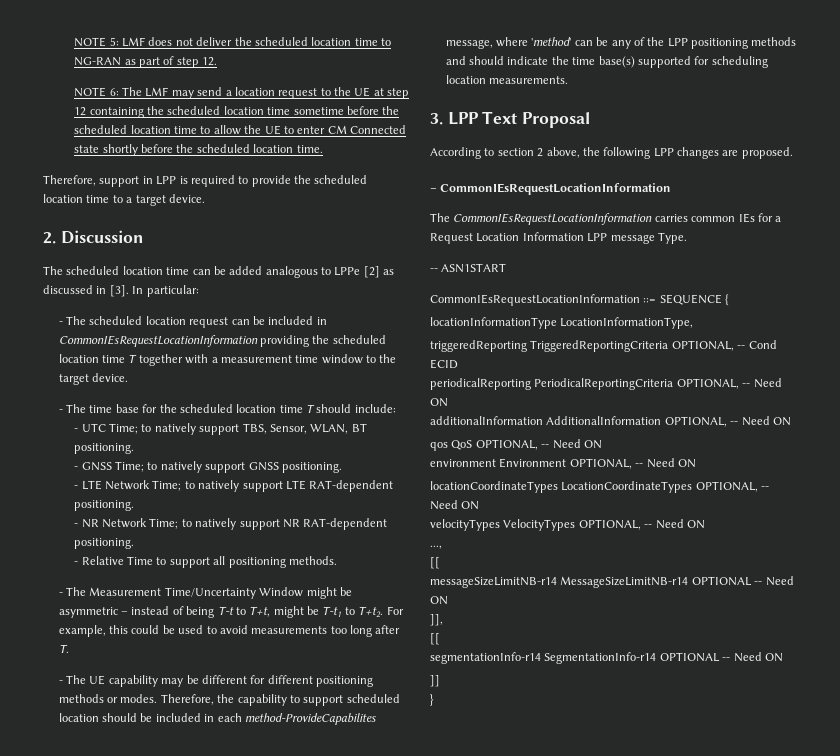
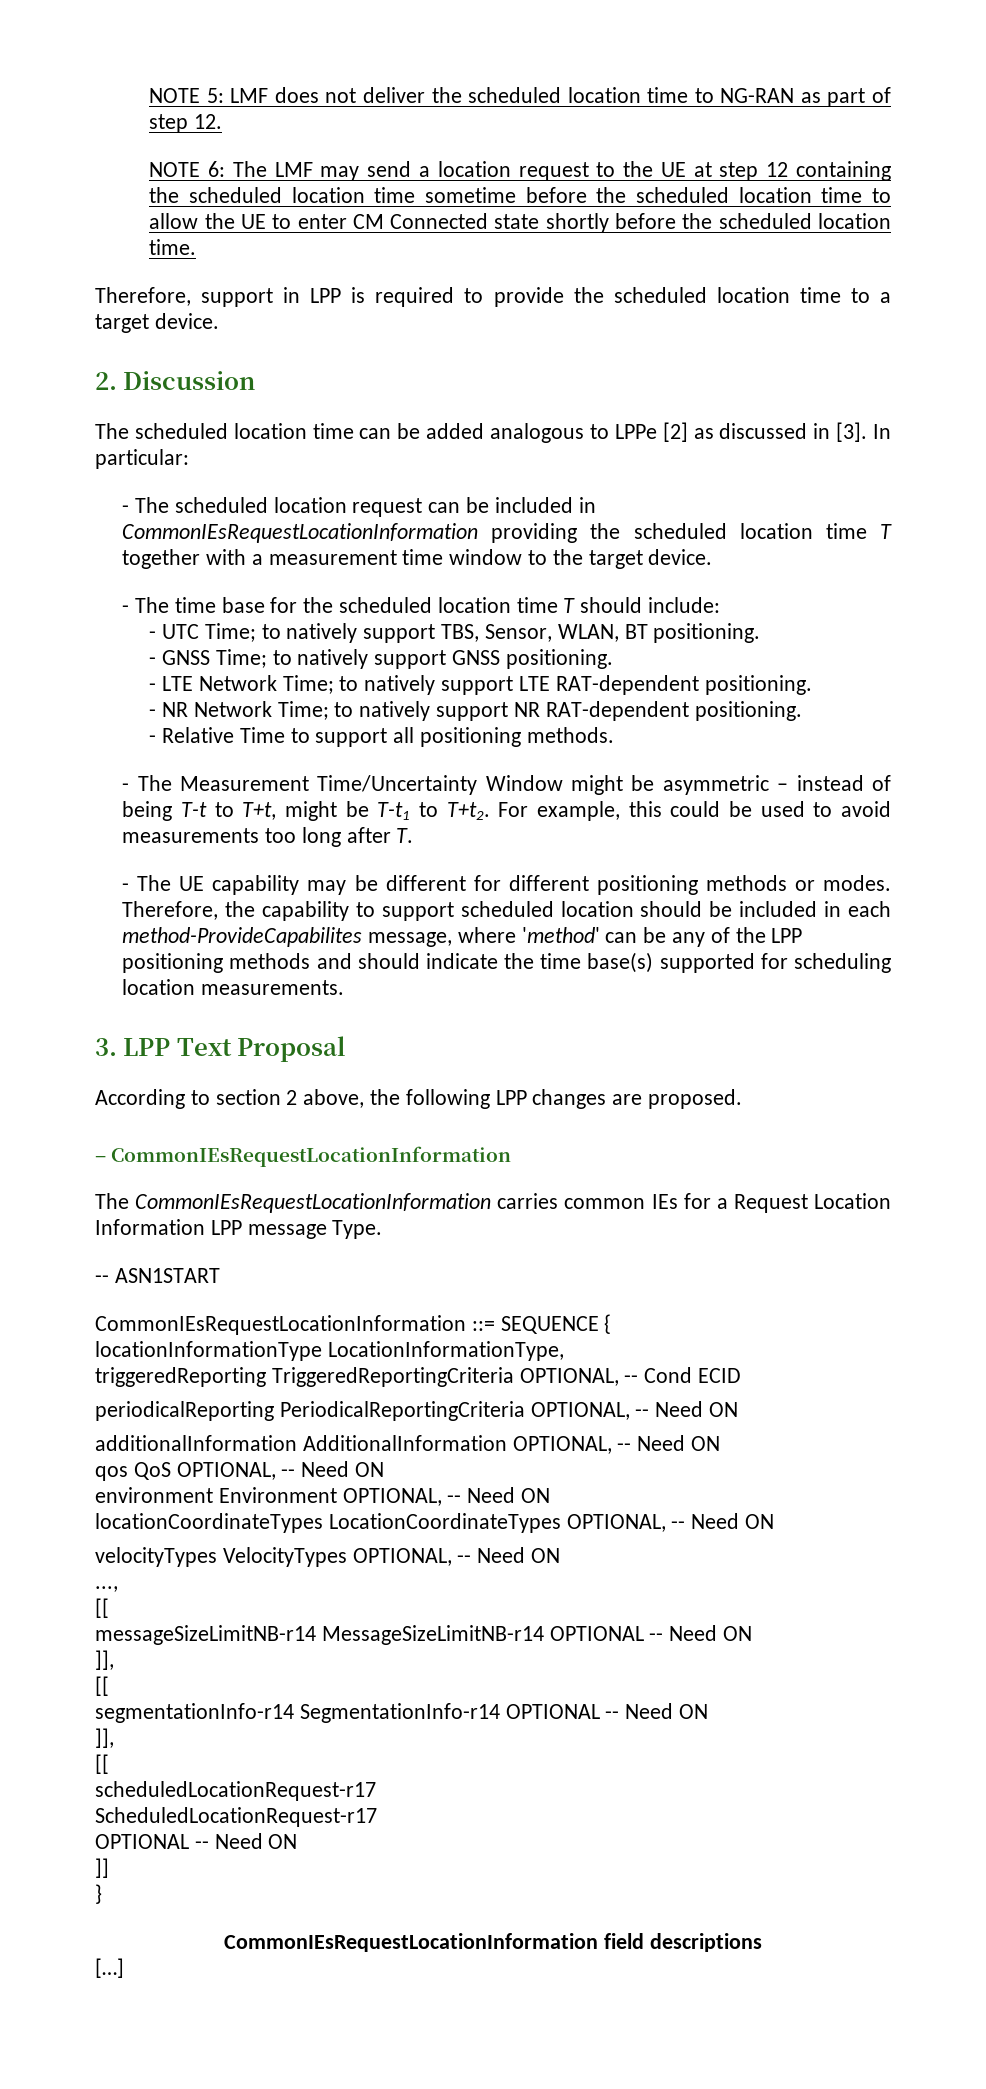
  segmentationInfo-r14 SegmentationInfo-r14 OPTIONAL -- Need ON
+ ]],
+ [[
+ scheduledLocationRequest-r17
+ ScheduledLocationRequest-r17
+ OPTIONAL -- Need ON
  ]]
  }
+ CommonIEsRequestLocationInformation field descriptions
+ […]

